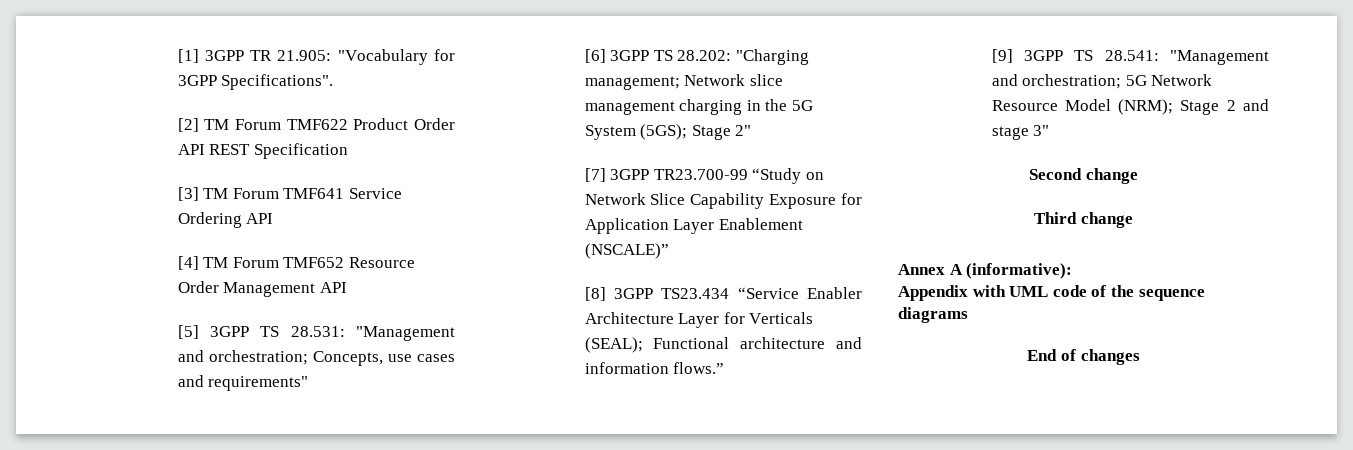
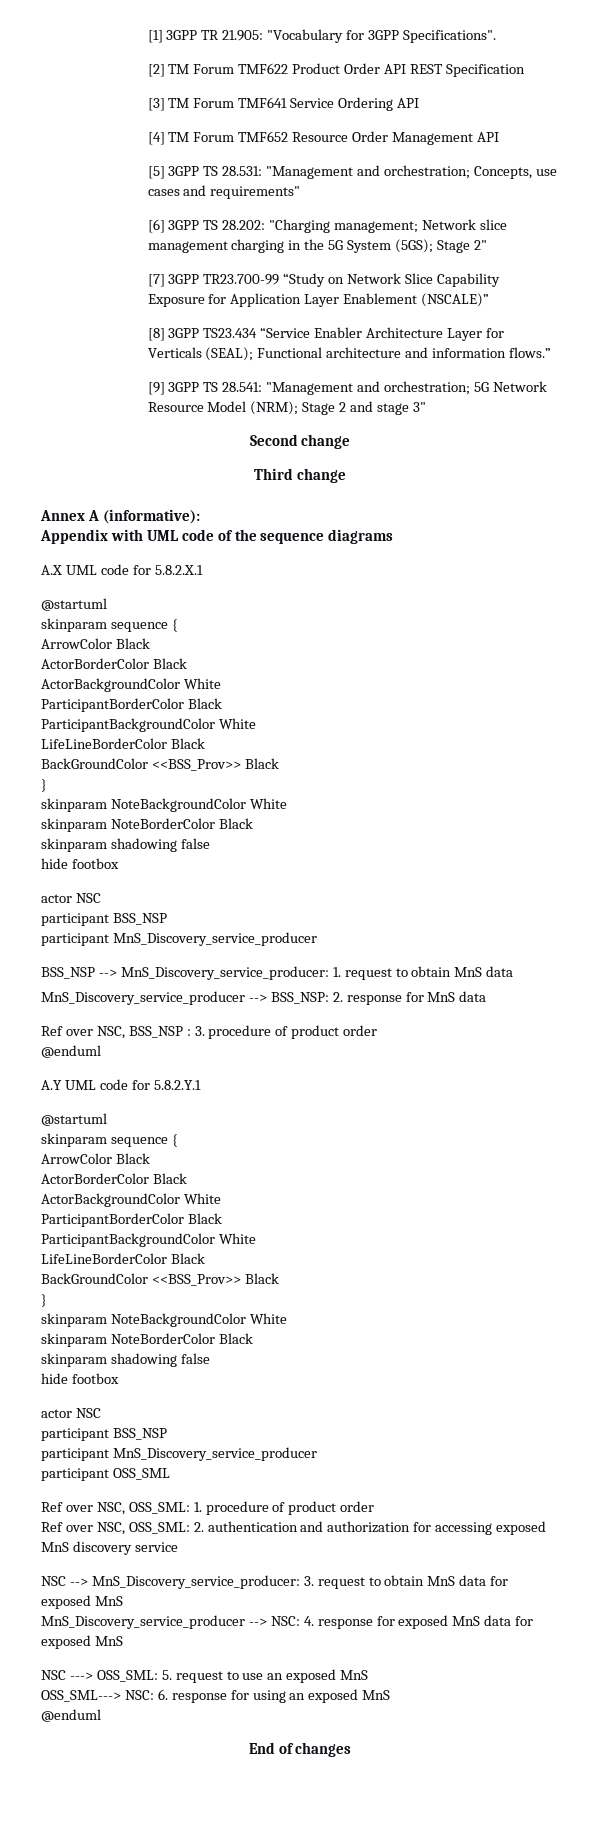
+ A.X UML code for 5.8.2.X.1
+ @startuml
+ skinparam sequence {
+ ArrowColor Black
+ ActorBorderColor Black
+ ActorBackgroundColor White
+ ParticipantBorderColor Black
+ ParticipantBackgroundColor White
+ LifeLineBorderColor Black
+ BackGroundColor <<BSS_Prov>> Black
+ }
+ skinparam NoteBackgroundColor White
+ skinparam NoteBorderColor Black
+ skinparam shadowing false
+ hide footbox
+ actor NSC
+ participant BSS_NSP
+ participant MnS_Discovery_service_producer
+ BSS_NSP --> MnS_Discovery_service_producer: 1. request to obtain MnS data
+ MnS_Discovery_service_producer --> BSS_NSP: 2. response for MnS data
+ Ref over NSC, BSS_NSP : 3. procedure of product order
+ @enduml
+ A.Y UML code for 5.8.2.Y.1
+ @startuml
+ skinparam sequence {
+ ArrowColor Black
+ ActorBorderColor Black
+ ActorBackgroundColor White
+ ParticipantBorderColor Black
+ ParticipantBackgroundColor White
+ LifeLineBorderColor Black
+ BackGroundColor <<BSS_Prov>> Black
+ }
+ skinparam NoteBackgroundColor White
+ skinparam NoteBorderColor Black
+ skinparam shadowing false
+ hide footbox
+ actor NSC
+ participant BSS_NSP
+ participant MnS_Discovery_service_producer
+ participant OSS_SML
+ Ref over NSC, OSS_SML: 1. procedure of product order
+ Ref over NSC, OSS_SML: 2. authentication and authorization for accessing exposed MnS discovery service
+ NSC --> MnS_Discovery_service_producer: 3. request to obtain MnS data for exposed MnS
+ MnS_Discovery_service_producer --> NSC: 4. response for exposed MnS data for exposed MnS
+ NSC ---> OSS_SML: 5. request to use an exposed MnS
+ OSS_SML---> NSC: 6. response for using an exposed MnS
+ @enduml

